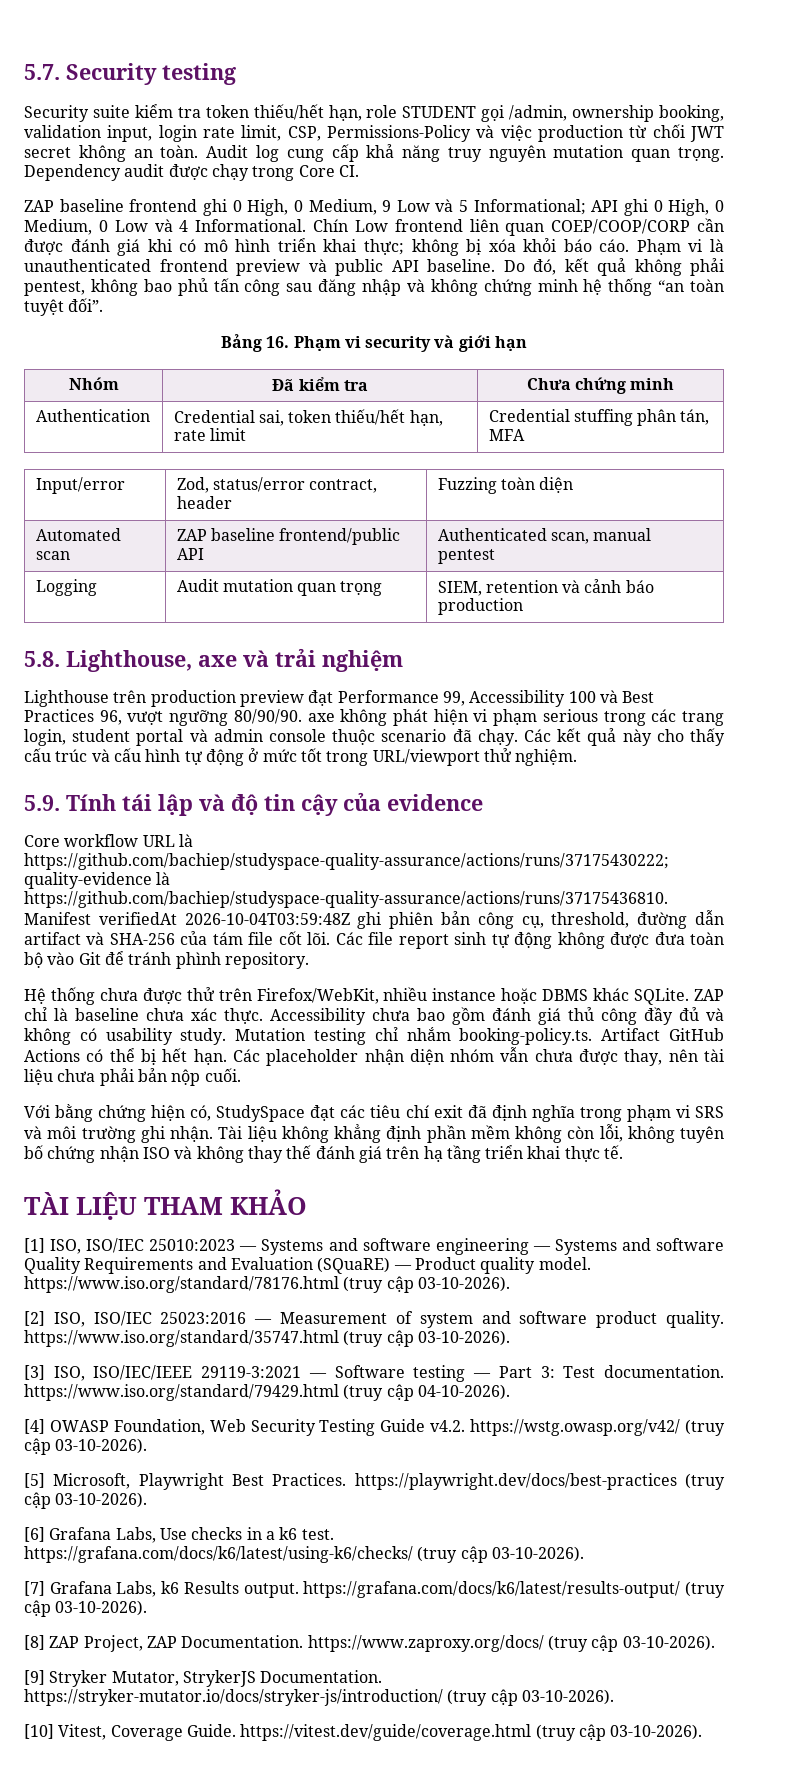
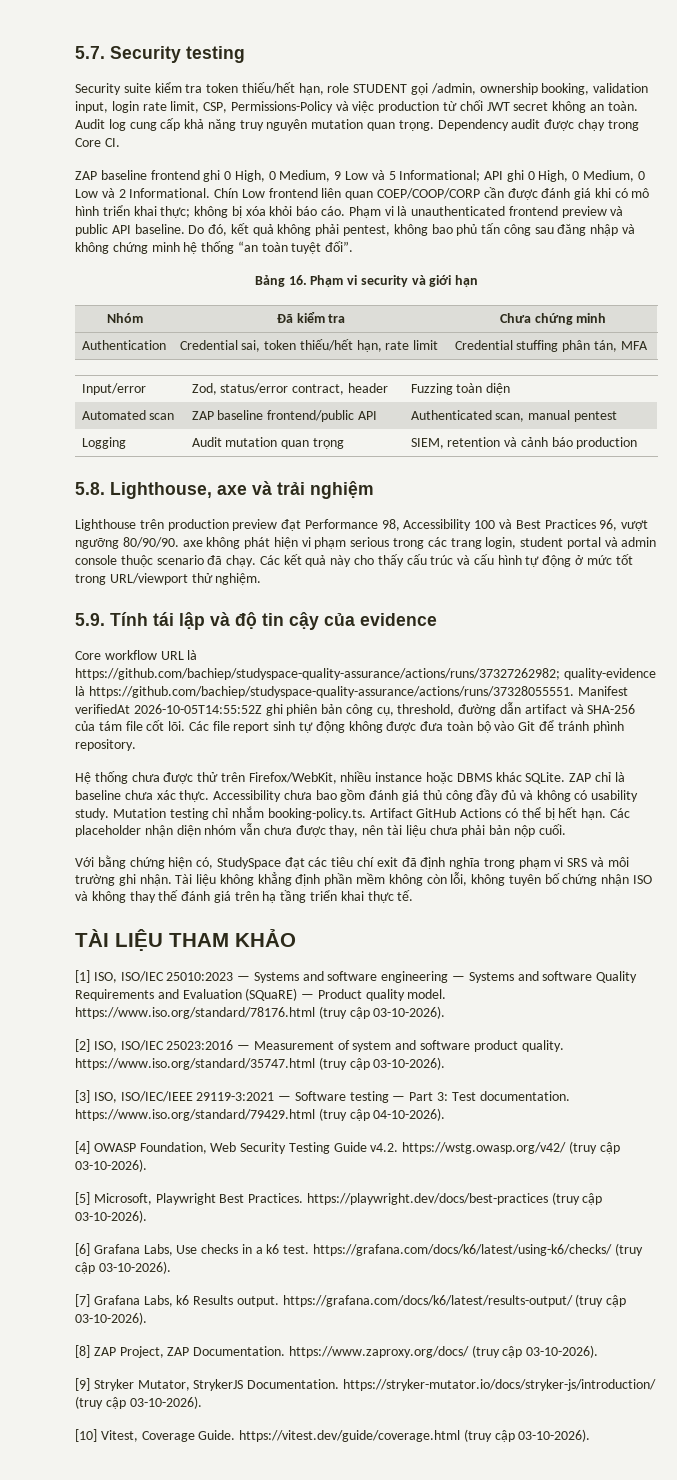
- ZAP baseline frontend ghi 0 High, 0 Medium, 9 Low và 5 Informational; API ghi 0 High, 0 Medium, 0 Low và 4 Informational.
+ ZAP baseline frontend ghi 0 High, 0 Medium, 9 Low và 5 Informational; API ghi 0 High, 0 Medium, 0 Low và 2 Informational.
- Lighthouse trên production preview đạt Performance 99, Accessibility 100 và Best Practices 96, vượt ngưỡng 80/90/90. axe không phát hiện vi phạm serious trong các trang login, student portal và admin console thuộc scenario đã chạy.
+ Lighthouse trên production preview đạt Performance 98, Accessibility 100 và Best Practices 96, vượt ngưỡng 80/90/90. axe không phát hiện vi phạm serious trong các trang login, student portal và admin console thuộc scenario đã chạy.
- Core workflow URL là https://github.com/bachiep/studyspace-quality-assurance/actions/runs/37175430222; quality-evidence là https://github.com/bachiep/studyspace-quality-assurance/actions/runs/37175436810. Manifest verifiedAt 2026-10-04T03:59:48Z ghi phiên bản công cụ, threshold, đường dẫn artifact và SHA-256 của tám file cốt lõi.
+ Core workflow URL là https://github.com/bachiep/studyspace-quality-assurance/actions/runs/37327262982; quality-evidence là https://github.com/bachiep/studyspace-quality-assurance/actions/runs/37328055551. Manifest verifiedAt 2026-10-05T14:55:52Z ghi phiên bản công cụ, threshold, đường dẫn artifact và SHA-256 của tám file cốt lõi.

